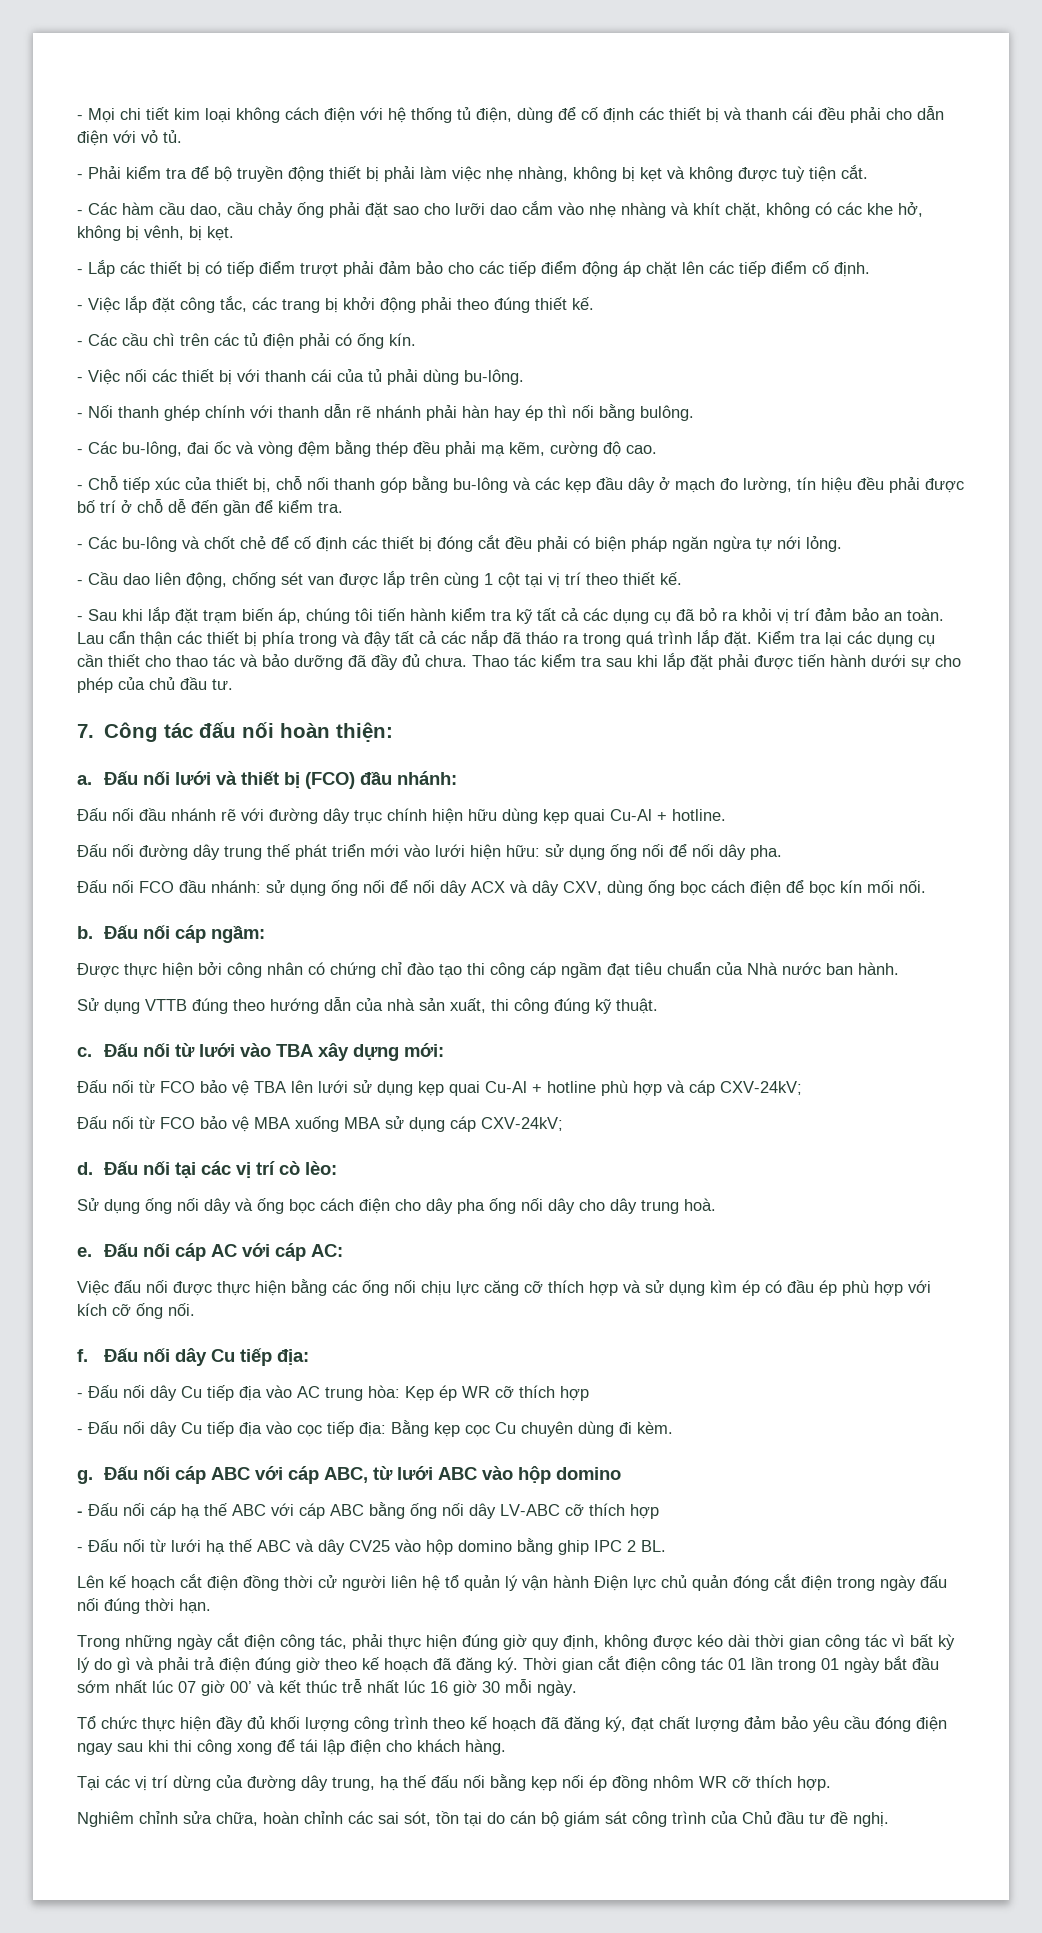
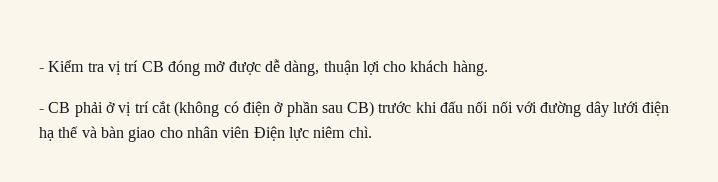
- - Mọi chi tiết kim loại không cách điện với hệ thống tủ điện, dùng để cố định các thiết bị và thanh cái đều phải cho dẫn điện với vỏ tủ.
- - Phải kiểm tra để bộ truyền động thiết bị phải làm việc nhẹ nhàng, không bị kẹt và không được tuỳ tiện cắt.
- - Các hàm cầu dao, cầu chảy ống phải đặt sao cho lưỡi dao cắm vào nhẹ nhàng và khít chặt, không có các khe hở, không bị vênh, bị kẹt.
- - Lắp các thiết bị có tiếp điểm trượt phải đảm bảo cho các tiếp điểm động áp chặt lên các tiếp điểm cố định.
- - Việc lắp đặt công tắc, các trang bị khởi động phải theo đúng thiết kế.
- - Các cầu chì trên các tủ điện phải có ống kín.
- - Việc nối các thiết bị với thanh cái của tủ phải dùng bu-lông.
- - Nối thanh ghép chính với thanh dẫn rẽ nhánh phải hàn hay ép thì nối bằng bulông.
- - Các bu-lông, đai ốc và vòng đệm bằng thép đều phải mạ kẽm, cường độ cao.
- - Chỗ tiếp xúc của thiết bị, chỗ nối thanh góp bằng bu-lông và các kẹp đầu dây ở mạch đo lường, tín hiệu đều phải được bố trí ở chỗ dễ đến gần để kiểm tra.
- - Các bu-lông và chốt chẻ để cố định các thiết bị đóng cắt đều phải có biện pháp ngăn ngừa tự nới lỏng.
- - Cầu dao liên động, chống sét van được lắp trên cùng 1 cột tại vị trí theo thiết kế.
- - Sau khi lắp đặt trạm biến áp, chúng tôi tiến hành kiểm tra kỹ tất cả các dụng cụ đã bỏ ra khỏi vị trí đảm bảo an toàn. Lau cẩn thận các thiết bị phía trong và đậy tất cả các nắp đã tháo ra trong quá trình lắp đặt. Kiểm tra lại các dụng cụ cần thiết cho thao tác và bảo dưỡng đã đầy đủ chưa. Thao tác kiểm tra sau khi lắp đặt phải được tiến hành dưới sự cho phép của chủ đầu tư.
- 7. Công tác đấu nối hoàn thiện:
- a. Đấu nối lưới và thiết bị (FCO) đầu nhánh:
- Đấu nối đầu nhánh rẽ với đường dây trục chính hiện hữu dùng kẹp quai Cu-Al + hotline.
- Đấu nối đường dây trung thế phát triển mới vào lưới hiện hữu: sử dụng ống nối để nối dây pha.
- Đấu nối FCO đầu nhánh: sử dụng ống nối để nối dây ACX và dây CXV, dùng ống bọc cách điện để bọc kín mối nối.
- b. Đấu nối cáp ngầm:
- Được thực hiện bởi công nhân có chứng chỉ đào tạo thi công cáp ngầm đạt tiêu chuẩn của Nhà nước ban hành.
- Sử dụng VTTB đúng theo hướng dẫn của nhà sản xuất, thi công đúng kỹ thuật.
- c. Đấu nối từ lưới vào TBA xây dựng mới:
- Đấu nối từ FCO bảo vệ TBA lên lưới sử dụng kẹp quai Cu-Al + hotline phù hợp và cáp CXV-24kV;
- Đấu nối từ FCO bảo vệ MBA xuống MBA sử dụng cáp CXV-24kV;
- d. Đấu nối tại các vị trí cò lèo:
- Sử dụng ống nối dây và ống bọc cách điện cho dây pha ống nối dây cho dây trung hoà.
- e. Đấu nối cáp AC với cáp AC:
- Việc đấu nối được thực hiện bằng các ống nối chịu lực căng cỡ thích hợp và sử dụng kìm ép có đầu ép phù hợp với kích cỡ ống nối.
- f. Đấu nối dây Cu tiếp địa:
- - Đấu nối dây Cu tiếp địa vào AC trung hòa: Kẹp ép WR cỡ thích hợp
- - Đấu nối dây Cu tiếp địa vào cọc tiếp địa: Bằng kẹp cọc Cu chuyên dùng đi kèm.
- g. Đấu nối cáp ABC với cáp ABC, từ lưới ABC vào hộp domino
- - Đấu nối cáp hạ thế ABC với cáp ABC bằng ống nối dây LV-ABC cỡ thích hợp
- - Đấu nối từ lưới hạ thế ABC và dây CV25 vào hộp domino bằng ghip IPC 2 BL.
- Lên kế hoạch cắt điện đồng thời cử người liên hệ tổ quản lý vận hành Điện lực chủ quản đóng cắt điện trong ngày đấu nối đúng thời hạn.
- Trong những ngày cắt điện công tác, phải thực hiện đúng giờ quy định, không được kéo dài thời gian công tác vì bất kỳ lý do gì và phải trả điện đúng giờ theo kế hoạch đã đăng ký. Thời gian cắt điện công tác 01 lần trong 01 ngày bắt đầu sớm nhất lúc 07 giờ 00’ và kết thúc trễ nhất lúc 16 giờ 30 mỗi ngày.
- Tổ chức thực hiện đầy đủ khối lượng công trình theo kế hoạch đã đăng ký, đạt chất lượng đảm bảo yêu cầu đóng điện ngay sau khi thi công xong để tái lập điện cho khách hàng.
- Tại các vị trí dừng của đường dây trung, hạ thế đấu nối bằng kẹp nối ép đồng nhôm WR cỡ thích hợp.
- Nghiêm chỉnh sửa chữa, hoàn chỉnh các sai sót, tồn tại do cán bộ giám sát công trình của Chủ đầu tư đề nghị.
+ - Kiểm tra vị trí CB đóng mở được dễ dàng, thuận lợi cho khách hàng.
+ - CB phải ở vị trí cắt (không có điện ở phần sau CB) trước khi đấu nối nối với đường dây lưới điện hạ thế và bàn giao cho nhân viên Điện lực niêm chì.

